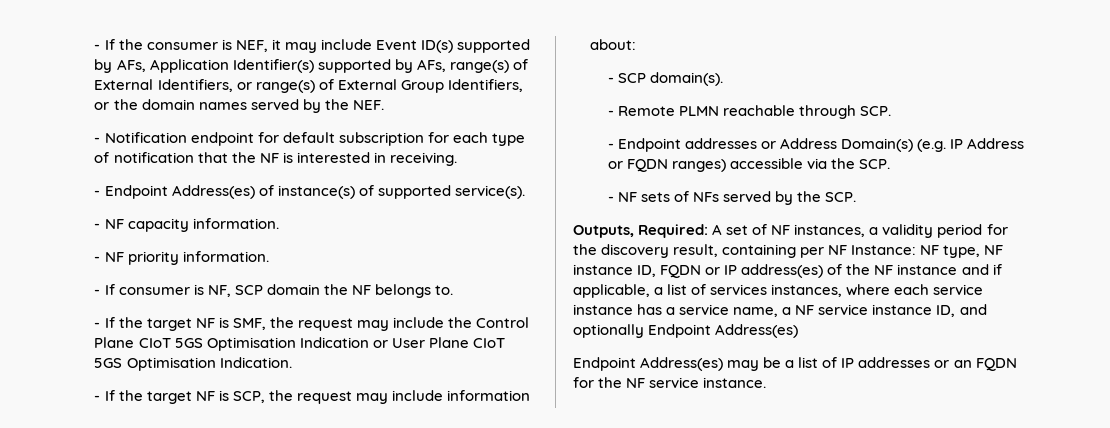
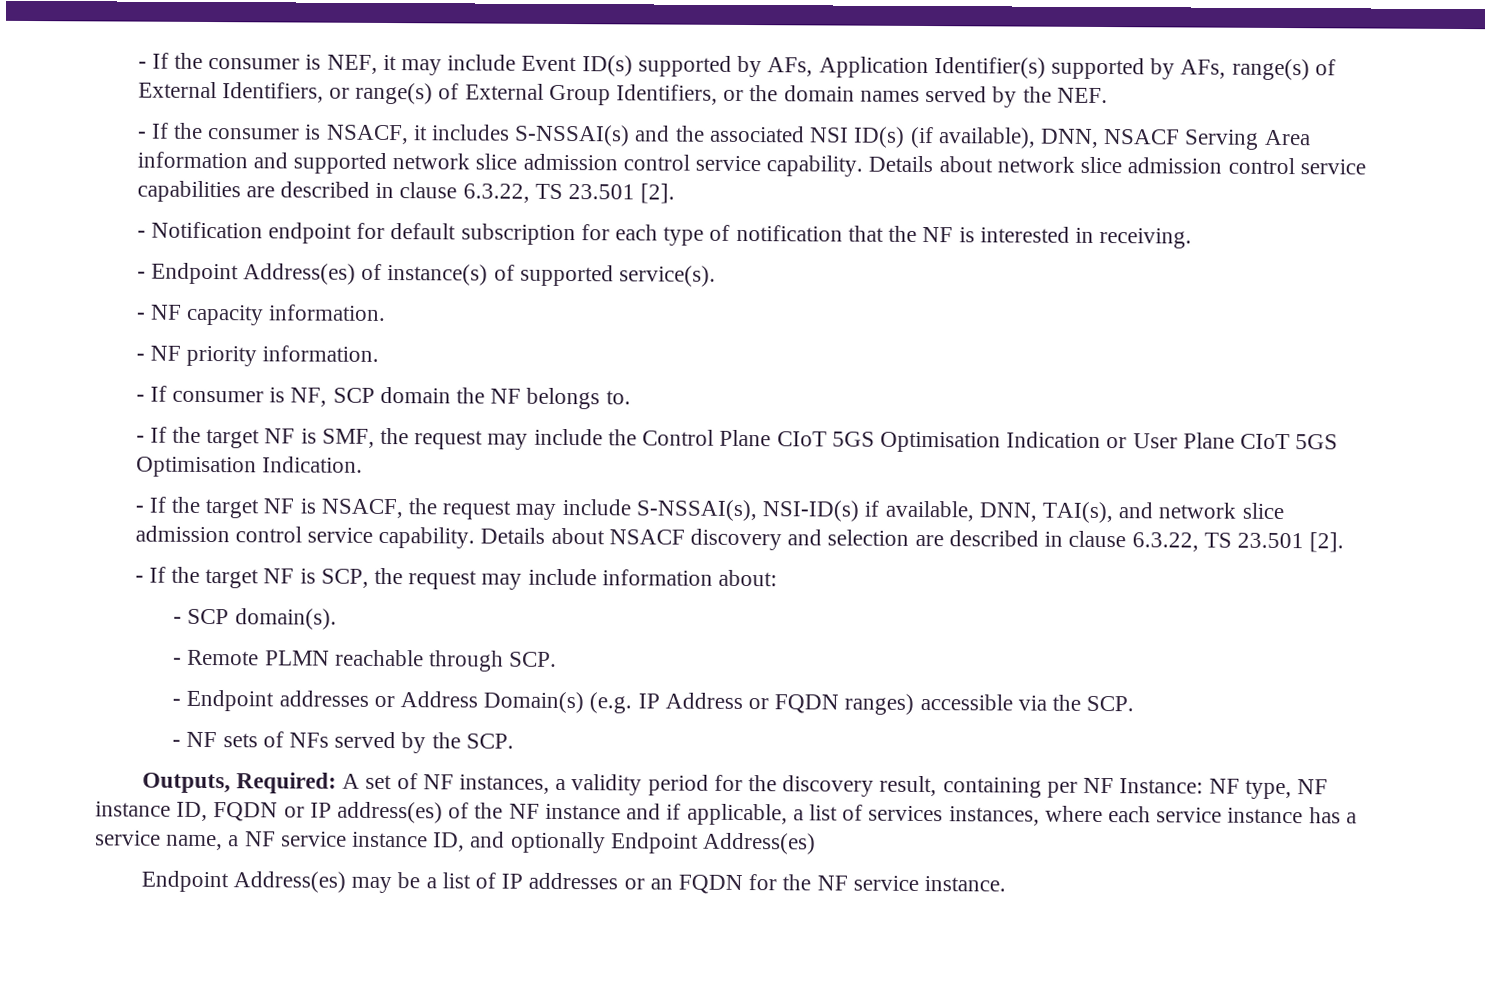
+ - If the consumer is NSACF, it includes S-NSSAI(s) and the associated NSI ID(s) (if available), DNN, NSACF Serving Area information and supported network slice admission control service capability. Details about network slice admission control service capabilities are described in clause 6.3.22, TS 23.501 [2].
+ - If the target NF is NSACF, the request may include S-NSSAI(s), NSI-ID(s) if available, DNN, TAI(s), and network slice admission control service capability. Details about NSACF discovery and selection are described in clause 6.3.22, TS 23.501 [2].

